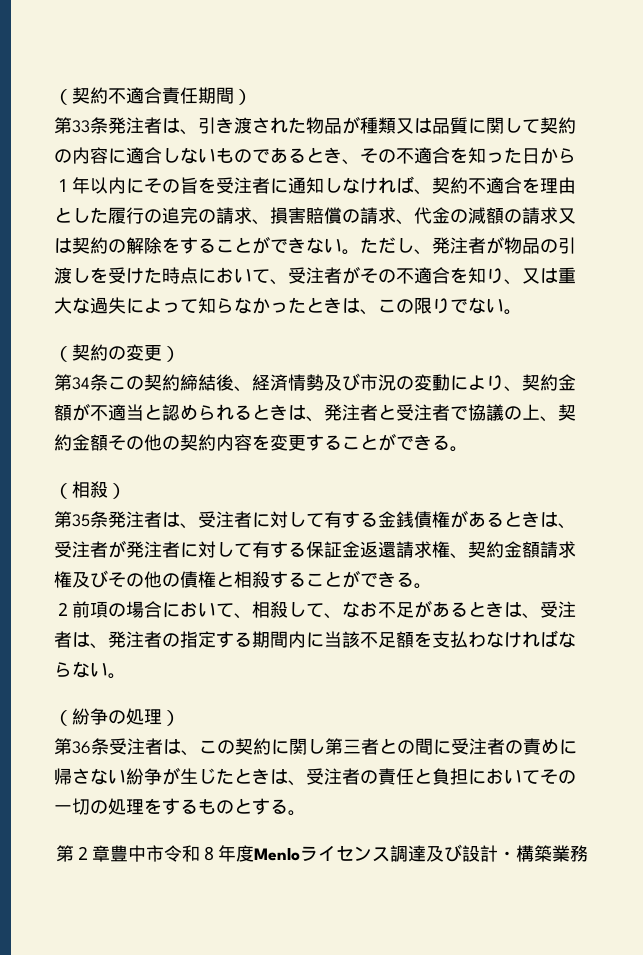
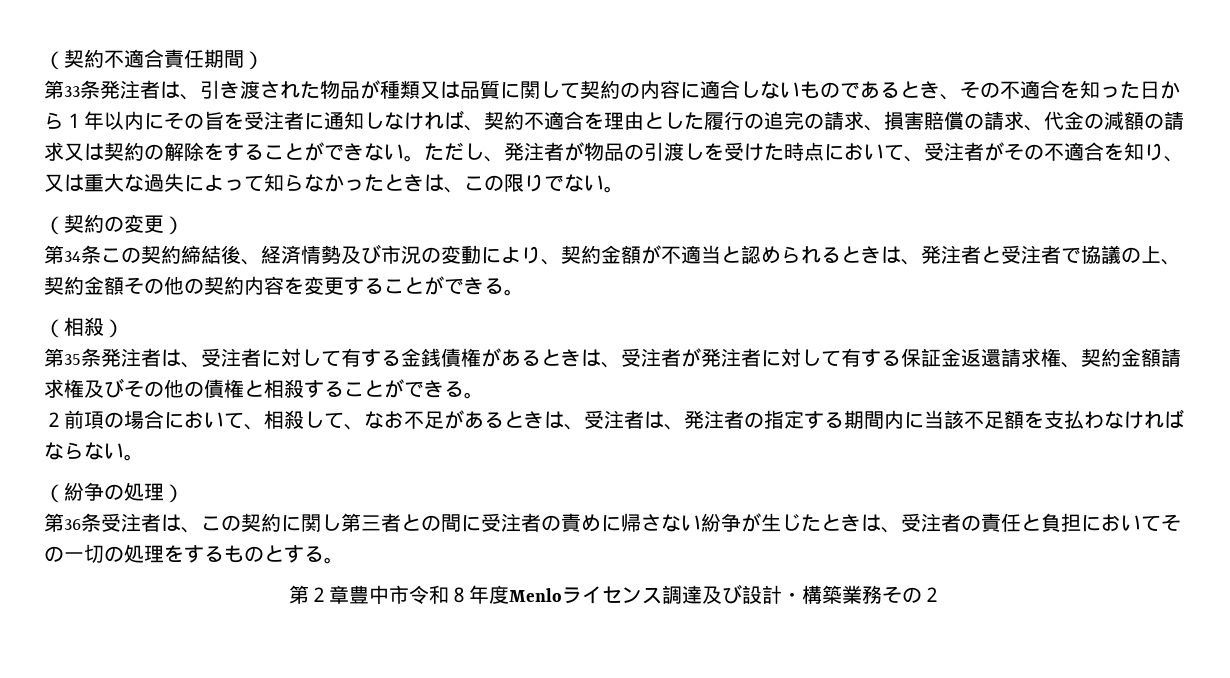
- 第２章豊中市令和８年度Menloライセンス調達及び設計・構築業務
+ 第２章豊中市令和８年度Menloライセンス調達及び設計・構築業務その２

